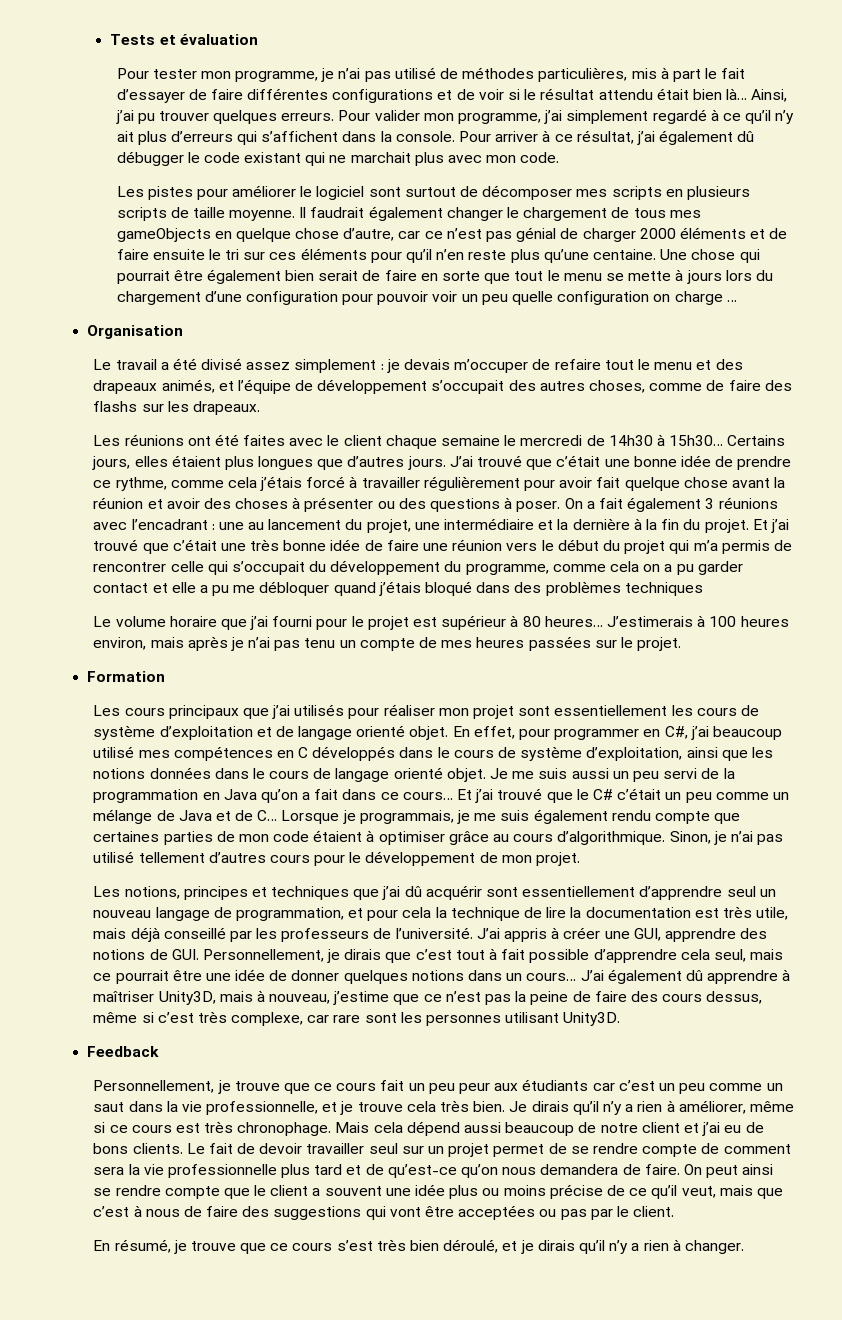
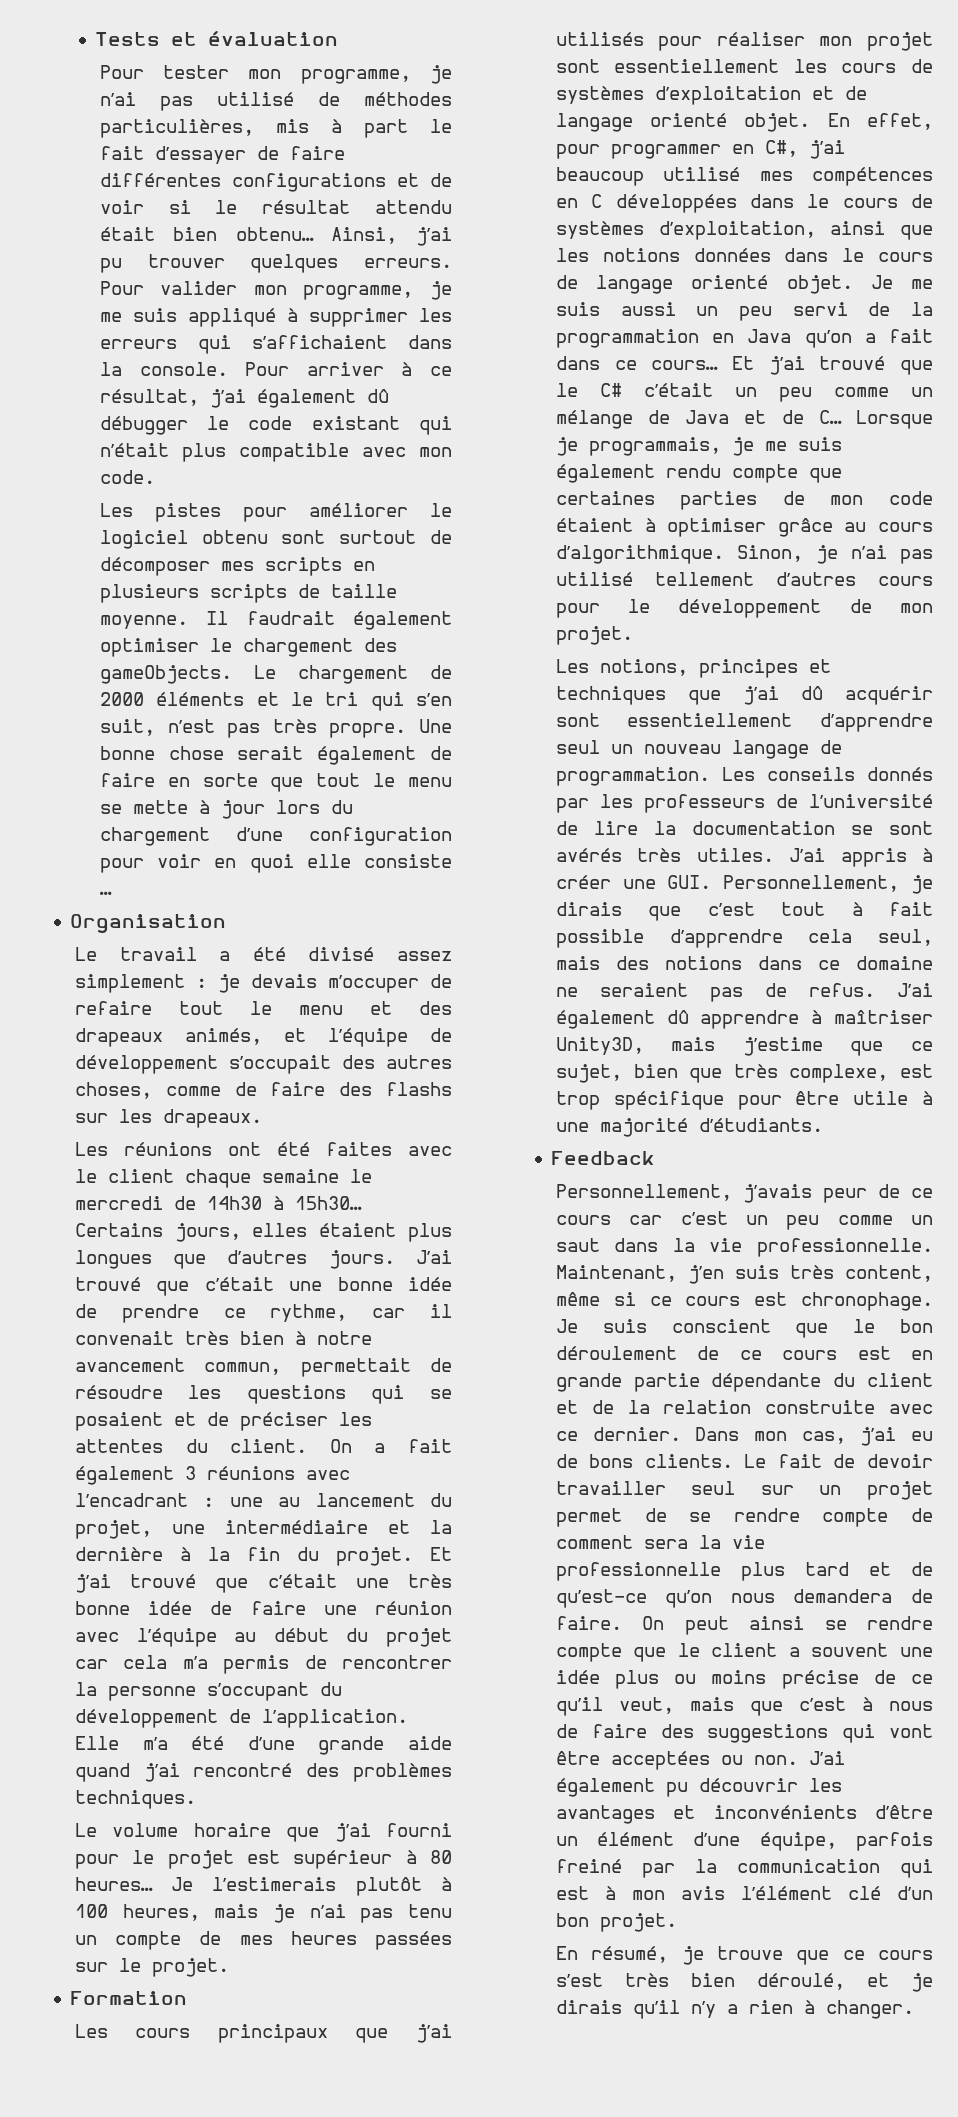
- Pour tester mon programme, je n’ai pas utilisé de méthodes particulières, mis à part le fait d’essayer de faire différentes configurations et de voir si le résultat attendu était bien là…
+ Pour tester mon programme, je n’ai pas utilisé de méthodes particulières, mis à part le fait d’essayer de faire différentes configurations et de voir si le résultat attendu était bien obtenu…
- Pour valider mon programme, j’ai simplement regardé à ce qu’il n’y ait plus d’erreurs qui s’affichent dans la console.
+ Pour valider mon programme, je me suis appliqué à supprimer les erreurs qui s’affichaient dans la console.
- Pour arriver à ce résultat, j’ai également dû débugger le code existant qui ne marchait plus avec mon code.
+ Pour arriver à ce résultat, j’ai également dû débugger le code existant qui n’était plus compatible avec mon code.
- Les pistes pour améliorer le logiciel sont surtout de décomposer mes scripts en plusieurs scripts de taille moyenne.
+ Les pistes pour améliorer le logiciel obtenu sont surtout de décomposer mes scripts en plusieurs scripts de taille moyenne.
- Il faudrait également changer le chargement de tous mes gameObjects en quelque chose d’autre, car ce n’est pas génial de charger 2000 éléments et de faire ensuite le tri sur ces éléments pour qu’il n’en reste plus qu’une centaine. Une chose qui pourrait être également bien serait de faire en sorte que tout le menu se mette à jours lors du chargement d’une configuration pour pouvoir voir un peu quelle configuration on charge …
+ Il faudrait également optimiser le chargement des gameObjects. Le chargement de 2000 éléments et le tri qui s’en suit, n’est pas très propre. Une bonne chose serait également de faire en sorte que tout le menu se mette à jour lors du chargement d’une configuration pour voir en quoi elle consiste …
- J’ai trouvé que c’était une bonne idée de prendre ce rythme, comme cela j’étais forcé à travailler régulièrement pour avoir fait quelque chose avant la réunion et avoir des choses à présenter ou des questions à poser.
+ J’ai trouvé que c’était une bonne idée de prendre ce rythme, car il convenait très bien à notre avancement commun, permettait de résoudre les questions qui se posaient et de préciser les attentes du client.
- Et j’ai trouvé que c’était une très bonne idée de faire une réunion vers le début du projet qui m’a permis de rencontrer celle qui s’occupait du développement du programme, comme cela on a pu garder contact et elle a pu me débloquer quand j’étais bloqué dans des problèmes techniques
+ Et j’ai trouvé que c’était une très bonne idée de faire une réunion avec l’équipe au début du projet car cela m’a permis de rencontrer la personne s’occupant du développement de l’application. Elle m’a été d’une grande aide quand j’ai rencontré des problèmes techniques.
- J’estimerais à 100 heures environ, mais après je n’ai pas tenu un compte de mes heures passées sur le projet.
+ Je l’estimerais plutôt à 100 heures, mais je n’ai pas tenu un compte de mes heures passées sur le projet.
- Les cours principaux que j’ai utilisés pour réaliser mon projet sont essentiellement les cours de système d’exploitation et de langage orienté objet.
+ Les cours principaux que j’ai utilisés pour réaliser mon projet sont essentiellement les cours de systèmes d’exploitation et de langage orienté objet.
- En effet, pour programmer en C#, j’ai beaucoup utilisé mes compétences en C développés dans le cours de système d’exploitation, ainsi que les notions données dans le cours de langage orienté objet.
+ En effet, pour programmer en C#, j’ai beaucoup utilisé mes compétences en C développées dans le cours de systèmes d’exploitation, ainsi que les notions données dans le cours de langage orienté objet.
- Les notions, principes et techniques que j’ai dû acquérir sont essentiellement d’apprendre seul un nouveau langage de programmation, et pour cela la technique de lire la documentation est très utile, mais déjà conseillé par les professeurs de l’université.
+ Les notions, principes et techniques que j’ai dû acquérir sont essentiellement d’apprendre seul un nouveau langage de programmation. Les conseils donnés par les professeurs de l’université de lire la documentation se sont avérés très utiles.
- J’ai appris à créer une GUI, apprendre des notions de GUI. Personnellement, je dirais que c’est tout à fait possible d’apprendre cela seul, mais ce pourrait être une idée de donner quelques notions dans un cours…
+ J’ai appris à créer une GUI. Personnellement, je dirais que c’est tout à fait possible d’apprendre cela seul, mais des notions dans ce domaine ne seraient pas de refus.
- J’ai également dû apprendre à maîtriser Unity3D, mais à nouveau, j’estime que ce n’est pas la peine de faire des cours dessus, même si c’est très complexe, car rare sont les personnes utilisant Unity3D.
+ J’ai également dû apprendre à maîtriser Unity3D, mais j’estime que ce sujet, bien que très complexe, est trop spécifique pour être utile à une majorité d’étudiants.
  Feedback
- Personnellement, je trouve que ce cours fait un peu peur aux étudiants car c’est un peu comme un saut dans la vie professionnelle, et je trouve cela très bien. Je dirais qu’il n’y a rien à améliorer, même si ce cours est très chronophage. Mais cela dépend aussi beaucoup de notre client et j’ai eu de bons clients.
+ Personnellement, j’avais peur de ce cours car c’est un peu comme un saut dans la vie professionnelle. Maintenant, j’en suis très content, même si ce cours est chronophage. Je suis conscient que le bon déroulement de ce cours est en grande partie dépendante du client et de la relation construite avec ce dernier. Dans mon cas, j’ai eu de bons clients.
- On peut ainsi se rendre compte que le client a souvent une idée plus ou moins précise de ce qu’il veut, mais que c’est à nous de faire des suggestions qui vont être acceptées ou pas par le client.
+ On peut ainsi se rendre compte que le client a souvent une idée plus ou moins précise de ce qu’il veut, mais que c’est à nous de faire des suggestions qui vont être acceptées ou non. J’ai également pu découvrir les avantages et inconvénients d’être un élément d’une équipe, parfois freiné par la communication qui est à mon avis l’élément clé d’un bon projet.

